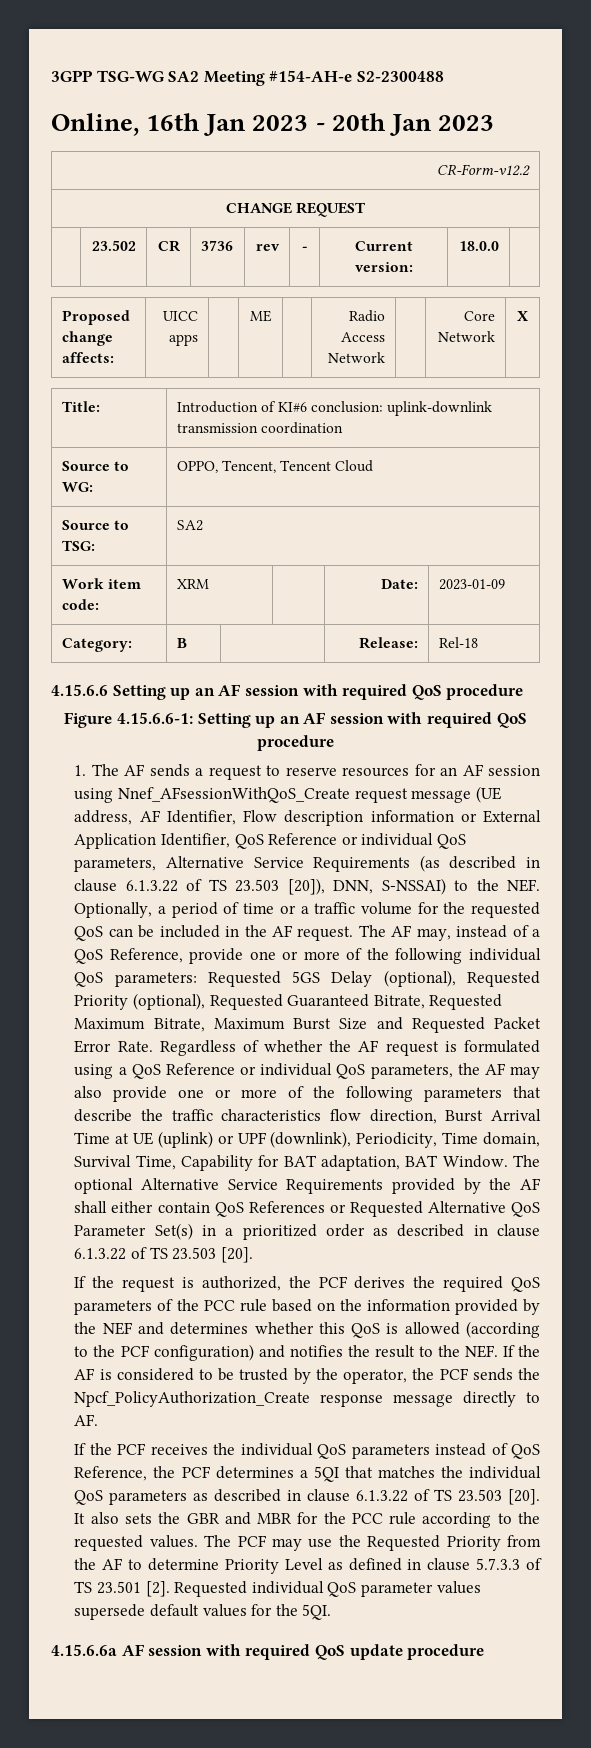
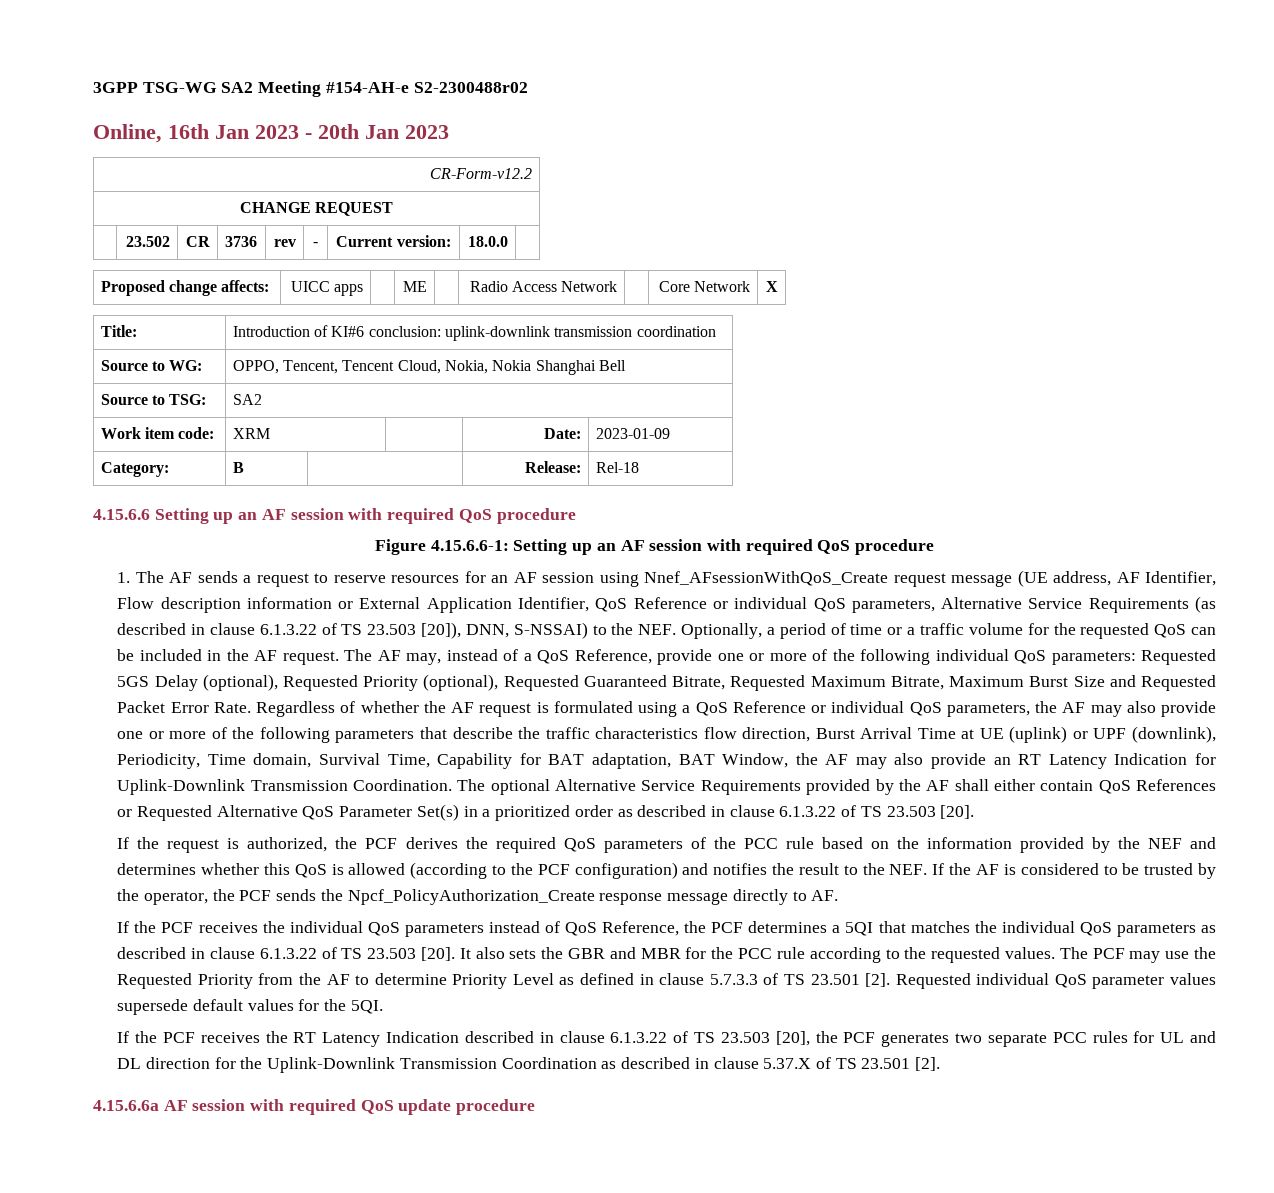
- 3GPP TSG-WG SA2 Meeting #154-AH-e S2-2300488
+ 3GPP TSG-WG SA2 Meeting #154-AH-e S2-2300488r02
- Source to WG: | OPPO, Tencent, Tencent Cloud
+ Source to WG: | OPPO, Tencent, Tencent Cloud, Nokia, Nokia Shanghai Bell
- Regardless of whether the AF request is formulated using a QoS Reference or individual QoS parameters, the AF may also provide one or more of the following parameters that describe the traffic characteristics flow direction, Burst Arrival Time at UE (uplink) or UPF (downlink), Periodicity, Time domain, Survival Time, Capability for BAT adaptation, BAT Window.
+ Regardless of whether the AF request is formulated using a QoS Reference or individual QoS parameters, the AF may also provide one or more of the following parameters that describe the traffic characteristics flow direction, Burst Arrival Time at UE (uplink) or UPF (downlink), Periodicity, Time domain, Survival Time, Capability for BAT adaptation, BAT Window, the AF may also provide an RT Latency Indication for Uplink-Downlink Transmission Coordination.
+ If the PCF receives the RT Latency Indication described in clause 6.1.3.22 of TS 23.503 [20], the PCF generates two separate PCC rules for UL and DL direction for the Uplink-Downlink Transmission Coordination as described in clause 5.37.X of TS 23.501 [2].

